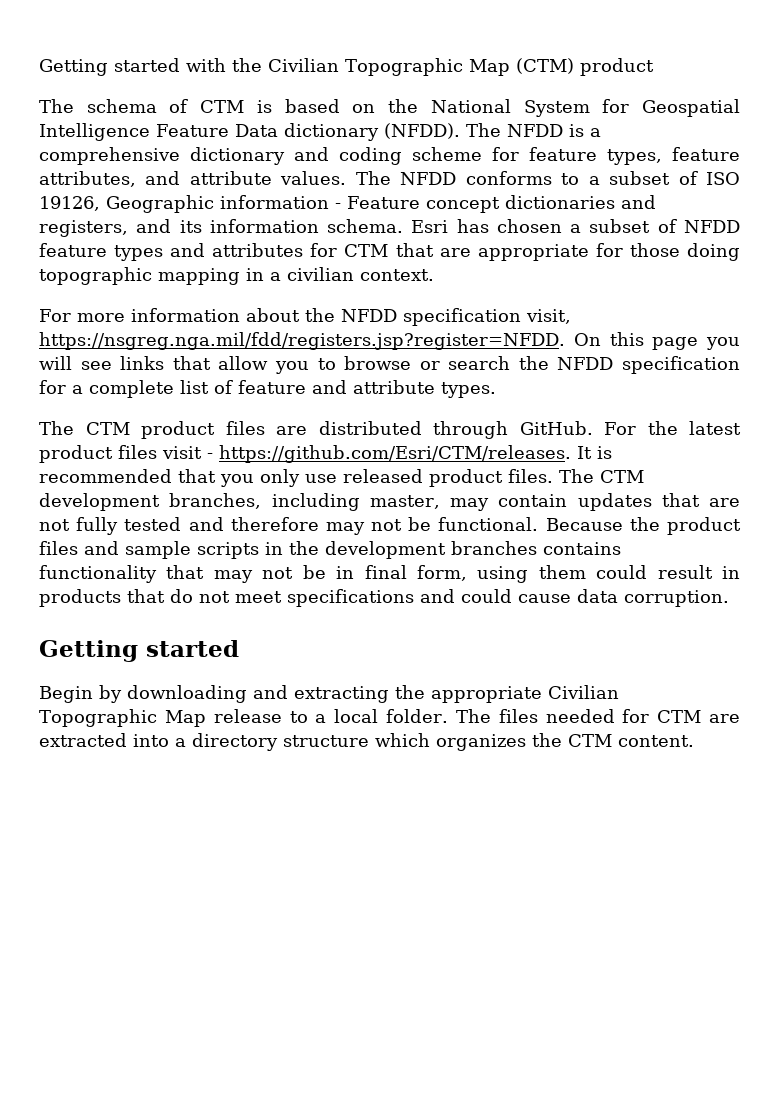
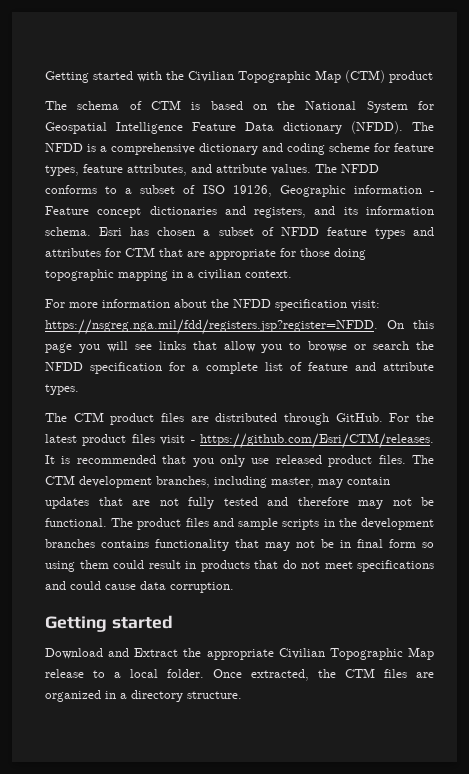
- For more information about the NFDD specification visit, https://nsgreg.nga.mil/fdd/registers.jsp?register=NFDD. On this page you will see links that allow you to browse or search the NFDD specification for a complete list of feature and attribute types.
+ For more information about the NFDD specification visit: https://nsgreg.nga.mil/fdd/registers.jsp?register=NFDD. On this page you will see links that allow you to browse or search the NFDD specification for a complete list of feature and attribute types.
- Because the product files and sample scripts in the development branches contains functionality that may not be in final form, using them could result in products that do not meet specifications and could cause data corruption.
+ The product files and sample scripts in the development branches contains functionality that may not be in final form so using them could result in products that do not meet specifications and could cause data corruption.
- Begin by downloading and extracting the appropriate Civilian Topographic Map release to a local folder.
+ Download and Extract the appropriate Civilian Topographic Map release to a local folder.
- The files needed for CTM are extracted into a directory structure which organizes the CTM content.
+ Once extracted, the CTM files are organized in a directory structure.

